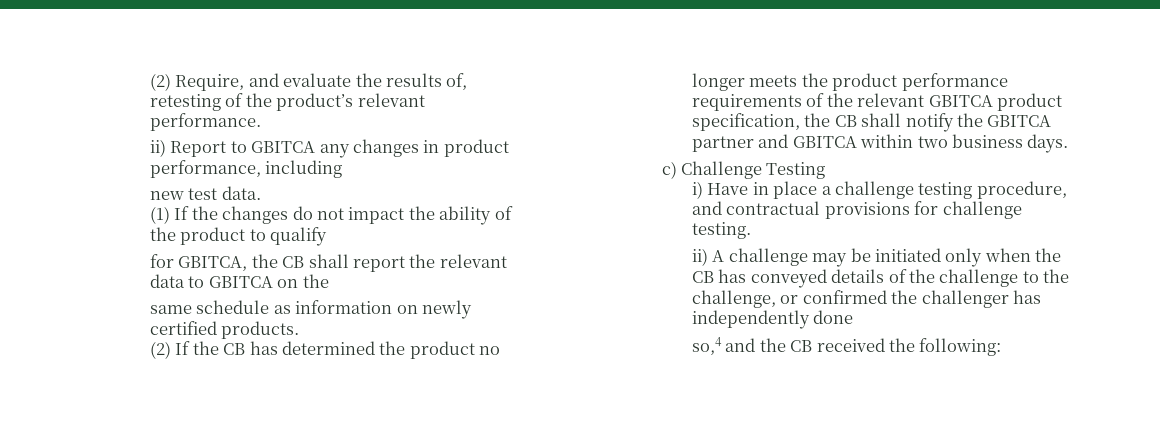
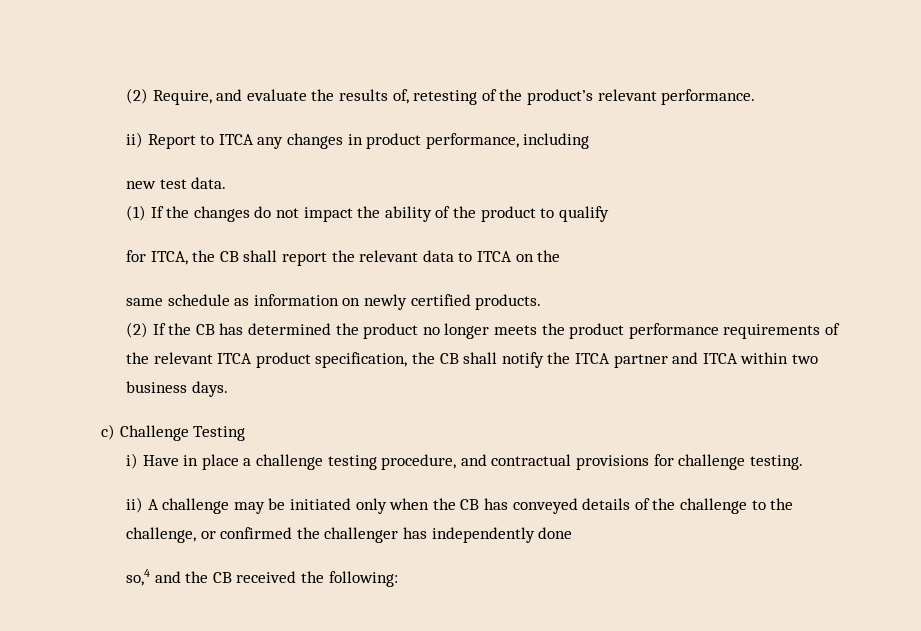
- ii) Report to GBITCA any changes in product performance, including
+ ii) Report to ITCA any changes in product performance, including
- for GBITCA, the CB shall report the relevant data to GBITCA on the
+ for ITCA, the CB shall report the relevant data to ITCA on the
- (2) If the CB has determined the product no longer meets the product performance requirements of the relevant GBITCA product specification, the CB shall notify the GBITCA partner and GBITCA within two business days.
+ (2) If the CB has determined the product no longer meets the product performance requirements of the relevant ITCA product specification, the CB shall notify the ITCA partner and ITCA within two business days.

